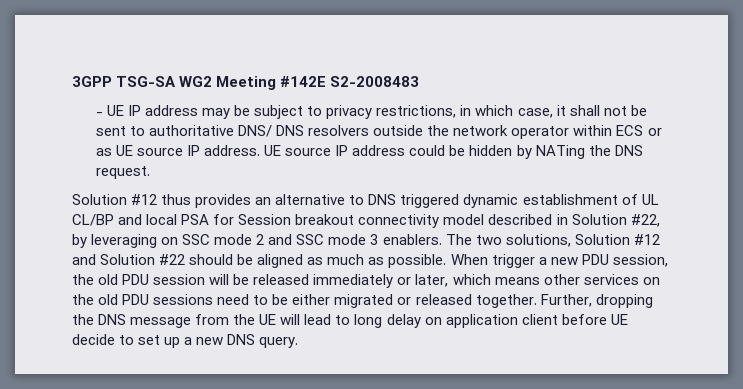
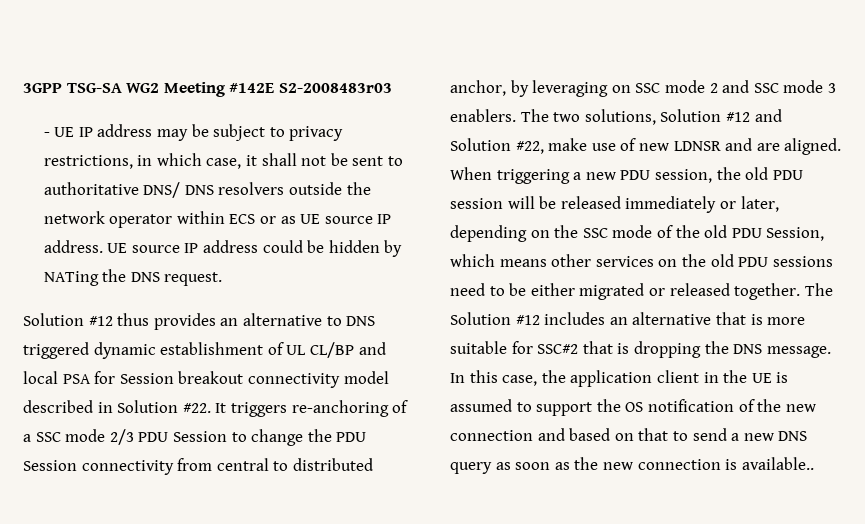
- 3GPP TSG-SA WG2 Meeting #142E S2-2008483
+ 3GPP TSG-SA WG2 Meeting #142E S2-2008483r03
- Solution #12 thus provides an alternative to DNS triggered dynamic establishment of UL CL/BP and local PSA for Session breakout connectivity model described in Solution #22, by leveraging on SSC mode 2 and SSC mode 3 enablers.
+ Solution #12 thus provides an alternative to DNS triggered dynamic establishment of UL CL/BP and local PSA for Session breakout connectivity model described in Solution #22. It triggers re-anchoring of a SSC mode 2/3 PDU Session to change the PDU Session connectivity from central to distributed anchor, by leveraging on SSC mode 2 and SSC mode 3 enablers.
- The two solutions, Solution #12 and Solution #22 should be aligned as much as possible. When trigger a new PDU session, the old PDU session will be released immediately or later, which means other services on the old PDU sessions need to be either migrated or released together.
+ The two solutions, Solution #12 and Solution #22, make use of new LDNSR and are aligned. When triggering a new PDU session, the old PDU session will be released immediately or later, depending on the SSC mode of the old PDU Session, which means other services on the old PDU sessions need to be either migrated or released together.
- Further, dropping the DNS message from the UE will lead to long delay on application client before UE decide to set up a new DNS query.
+ The Solution #12 includes an alternative that is more suitable for SSC#2 that is dropping the DNS message. In this case, the application client in the UE is assumed to support the OS notification of the new connection and based on that to send a new DNS query as soon as the new connection is available..

